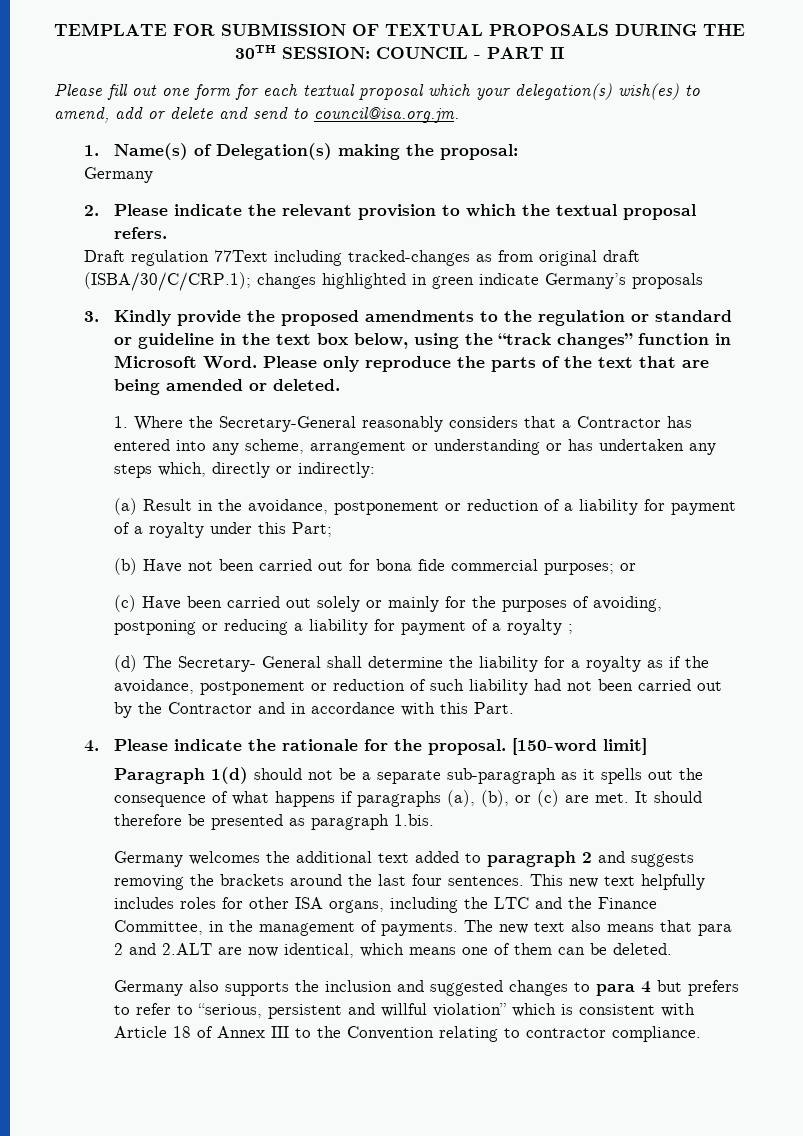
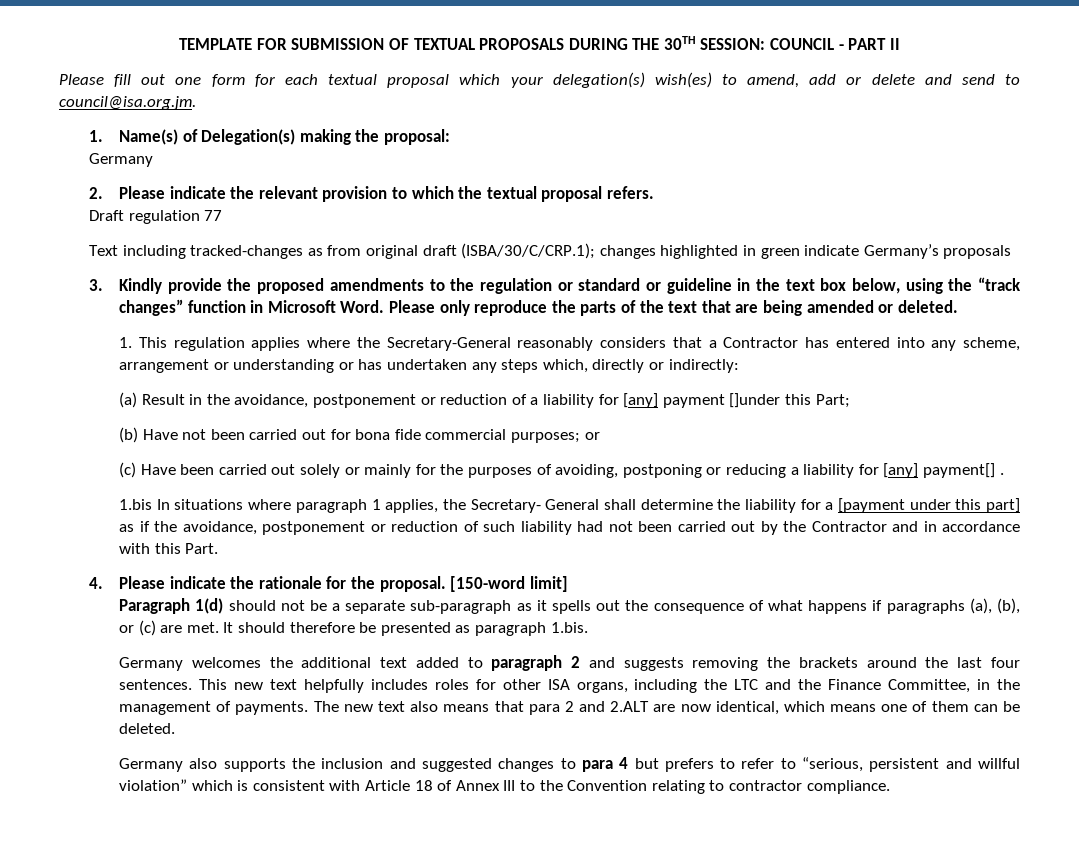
- Draft regulation 77Text including tracked-changes as from original draft (ISBA/30/C/CRP.1); changes highlighted in green indicate Germany’s proposals
+ Draft regulation 77
+ Text including tracked-changes as from original draft (ISBA/30/C/CRP.1); changes highlighted in green indicate Germany’s proposals
- 1. Where the Secretary-General reasonably considers that a Contractor has entered into any scheme, arrangement or understanding or has undertaken any steps which, directly or indirectly:
+ 1. This regulation applies where the Secretary-General reasonably considers that a Contractor has entered into any scheme, arrangement or understanding or has undertaken any steps which, directly or indirectly:
- (a) Result in the avoidance, postponement or reduction of a liability for payment of a royalty under this Part;
+ (a) Result in the avoidance, postponement or reduction of a liability for [any] payment []under this Part;
- (c) Have been carried out solely or mainly for the purposes of avoiding, postponing or reducing a liability for payment of a royalty ;
- (d) The Secretary- General shall determine the liability for a royalty as if the avoidance, postponement or reduction of such liability had not been carried out by the Contractor and in accordance with this Part.
+ (c) Have been carried out solely or mainly for the purposes of avoiding, postponing or reducing a liability for [any] payment[] .
+ 1.bis In situations where paragraph 1 applies, the Secretary- General shall determine the liability for a [payment under this part] as if the avoidance, postponement or reduction of such liability had not been carried out by the Contractor and in accordance with this Part.

